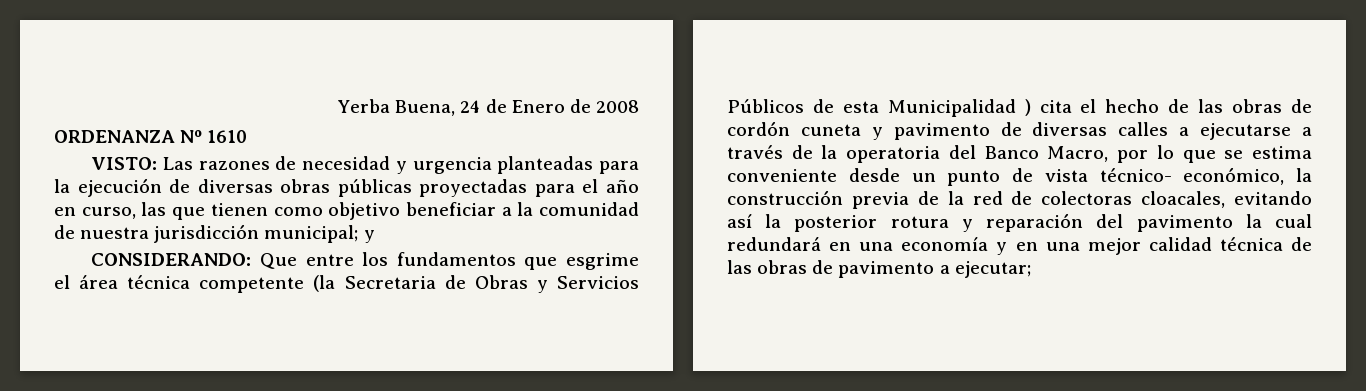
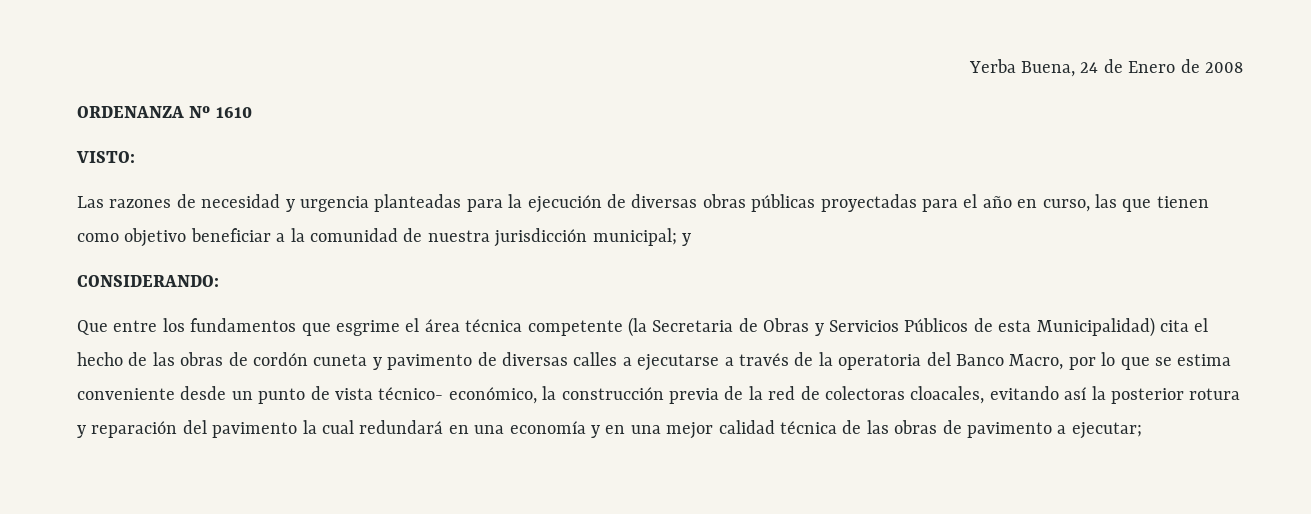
- VISTO: Las razones de necesidad y urgencia planteadas para la ejecución de diversas obras públicas proyectadas para el año en curso, las que tienen como objetivo beneficiar a la comunidad de nuestra jurisdicción municipal; y
+ VISTO:
+ Las razones de necesidad y urgencia planteadas para la ejecución de diversas obras públicas proyectadas para el año en curso, las que tienen como objetivo beneficiar a la comunidad de nuestra jurisdicción municipal; y
- CONSIDERANDO: Que entre los fundamentos que esgrime el área técnica competente (la Secretaria de Obras y Servicios Públicos de esta Municipalidad ) cita el hecho de las obras de cordón cuneta y pavimento de diversas calles a ejecutarse a través de la operatoria del Banco Macro, por lo que se estima conveniente desde un punto de vista técnico- económico, la construcción previa de la red de colectoras cloacales, evitando así la posterior rotura y reparación del pavimento la cual redundará en una economía y en una mejor calidad técnica de las obras de pavimento a ejecutar;
+ CONSIDERANDO:
+ Que entre los fundamentos que esgrime el área técnica competente (la Secretaria de Obras y Servicios Públicos de esta Municipalidad) cita el hecho de las obras de cordón cuneta y pavimento de diversas calles a ejecutarse a través de la operatoria del Banco Macro, por lo que se estima conveniente desde un punto de vista técnico- económico, la construcción previa de la red de colectoras cloacales, evitando así la posterior rotura y reparación del pavimento la cual redundará en una economía y en una mejor calidad técnica de las obras de pavimento a ejecutar;

